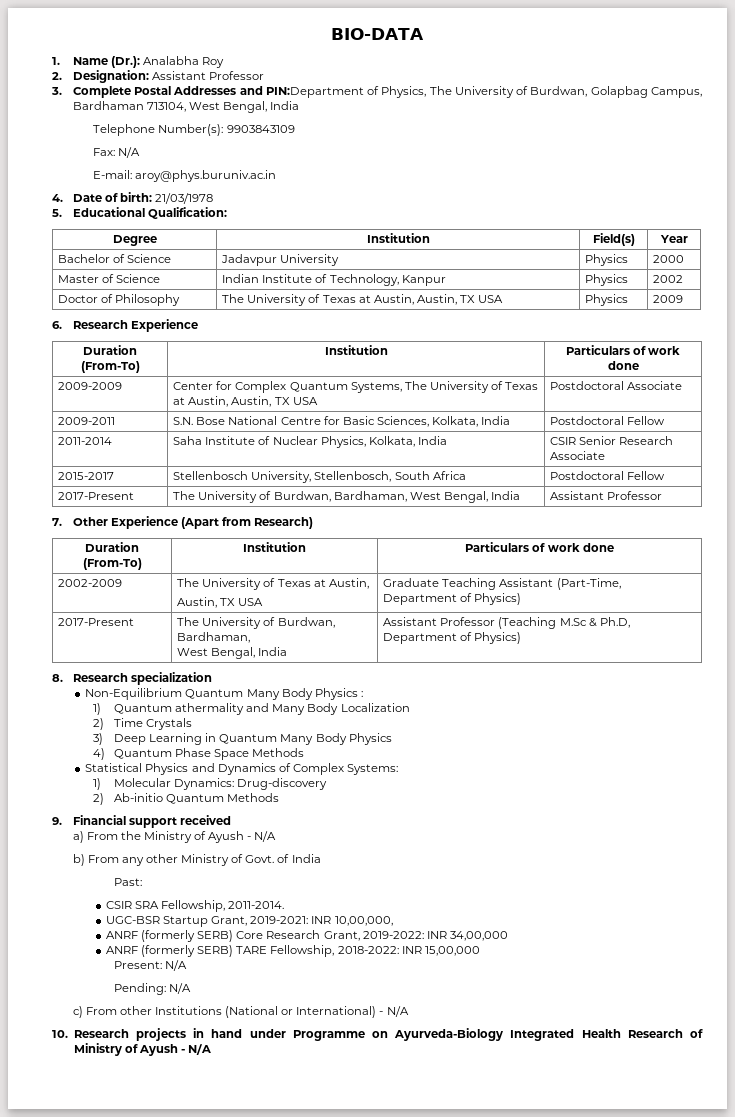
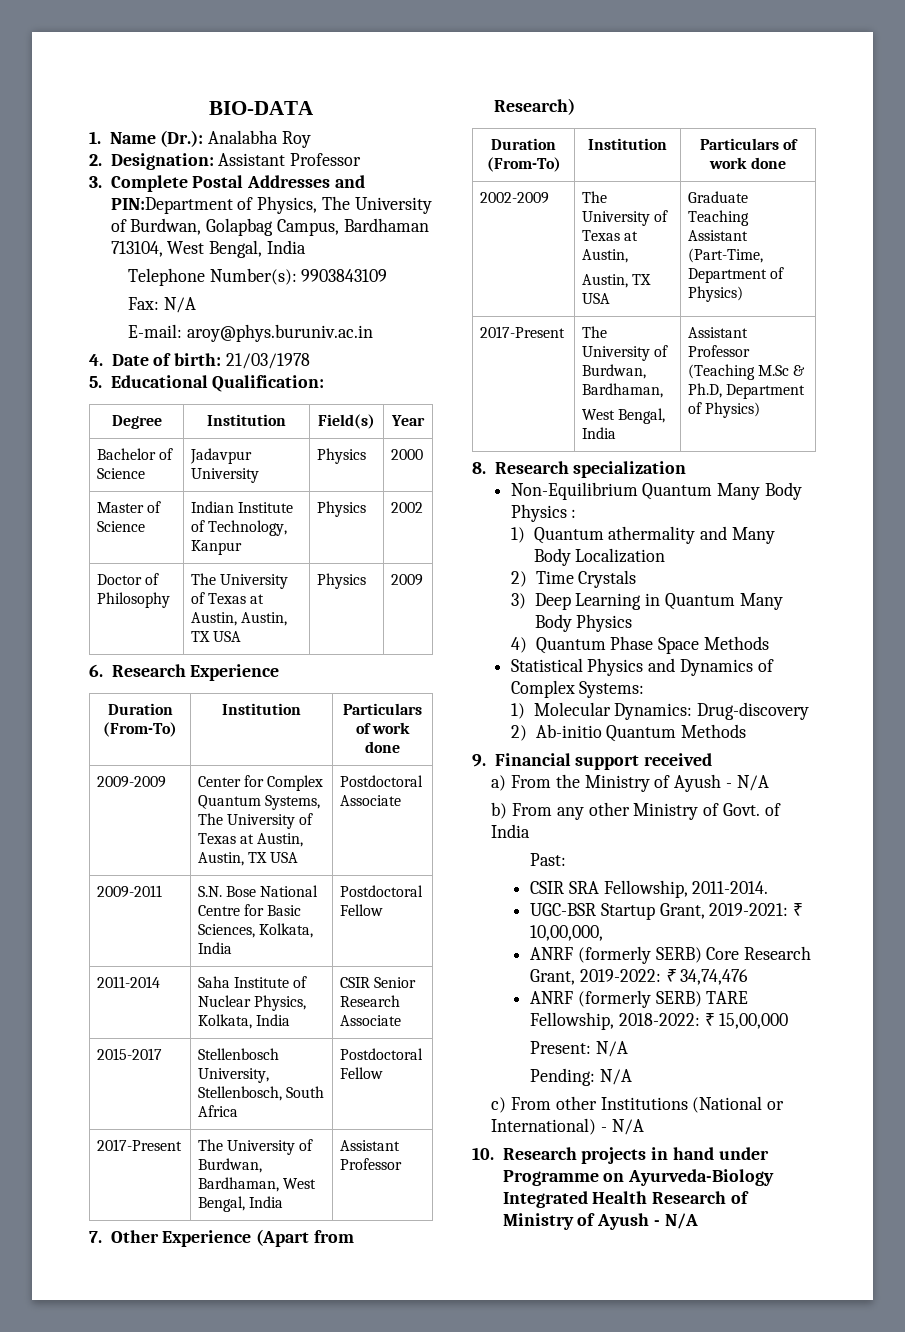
- UGC-BSR Startup Grant, 2019-2021: INR 10,00,000,
+ UGC-BSR Startup Grant, 2019-2021: ₹ 10,00,000,
- ANRF (formerly SERB) Core Research Grant, 2019-2022: INR 34,00,000
+ ANRF (formerly SERB) Core Research Grant, 2019-2022: ₹ 34,74,476
- ANRF (formerly SERB) TARE Fellowship, 2018-2022: INR 15,00,000
+ ANRF (formerly SERB) TARE Fellowship, 2018-2022: ₹ 15,00,000

